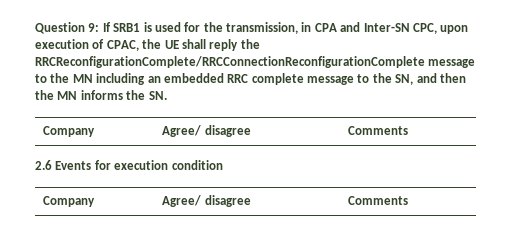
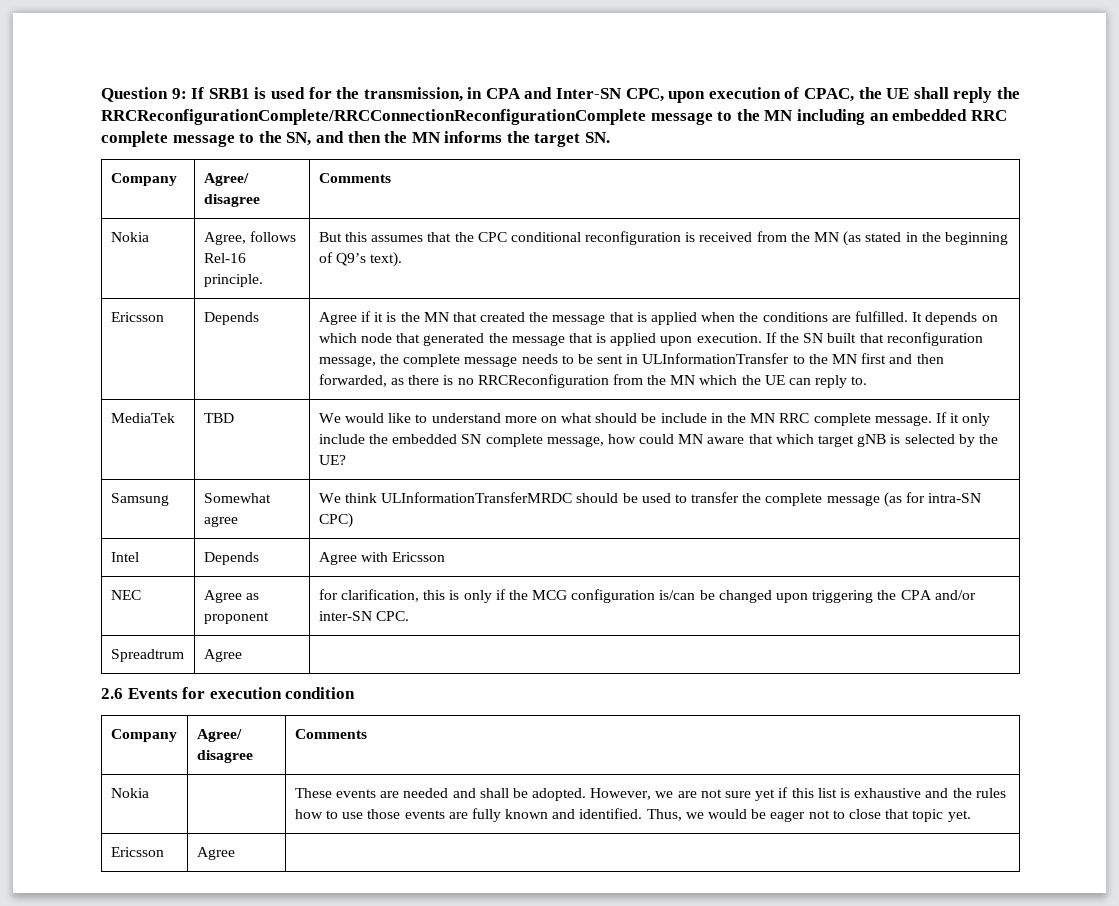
- Question 9: If SRB1 is used for the transmission, in CPA and Inter-SN CPC, upon execution of CPAC, the UE shall reply the RRCReconfigurationComplete/RRCConnectionReconfigurationComplete message to the MN including an embedded RRC complete message to the SN, and then the MN informs the SN.
+ Question 9: If SRB1 is used for the transmission, in CPA and Inter-SN CPC, upon execution of CPAC, the UE shall reply the RRCReconfigurationComplete/RRCConnectionReconfigurationComplete message to the MN including an embedded RRC complete message to the SN, and then the MN informs the target SN.
+ Nokia | Agree, follows Rel-16 principle. | But this assumes that the CPC conditional reconfiguration is received from the MN (as stated in the beginning of Q9’s text).
+ Ericsson | Depends | Agree if it is the MN that created the message that is applied when the conditions are fulfilled. It depends on which node that generated the message that is applied upon execution. If the SN built that reconfiguration message, the complete message needs to be sent in ULInformationTransfer to the MN first and then forwarded, as there is no RRCReconfiguration from the MN which the UE can reply to.
+ MediaTek | TBD | We would like to understand more on what should be include in the MN RRC complete message. If it only include the embedded SN complete message, how could MN aware that which target gNB is selected by the UE?
+ Samsung | Somewhat agree | We think ULInformationTransferMRDC should be used to transfer the complete message (as for intra-SN CPC)
+ Intel | Depends | Agree with Ericsson
+ NEC | Agree as proponent | for clarification, this is only if the MCG configuration is/can be changed upon triggering the CPA and/or inter-SN CPC.
+ Spreadtrum | Agree |
+ Nokia | | These events are needed and shall be adopted. However, we are not sure yet if this list is exhaustive and the rules how to use those events are fully known and identified. Thus, we would be eager not to close that topic yet.
+ Ericsson | Agree |

